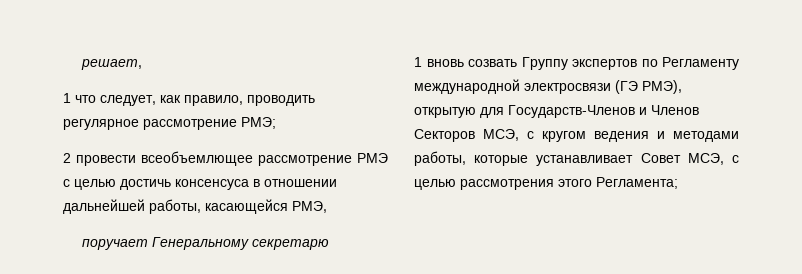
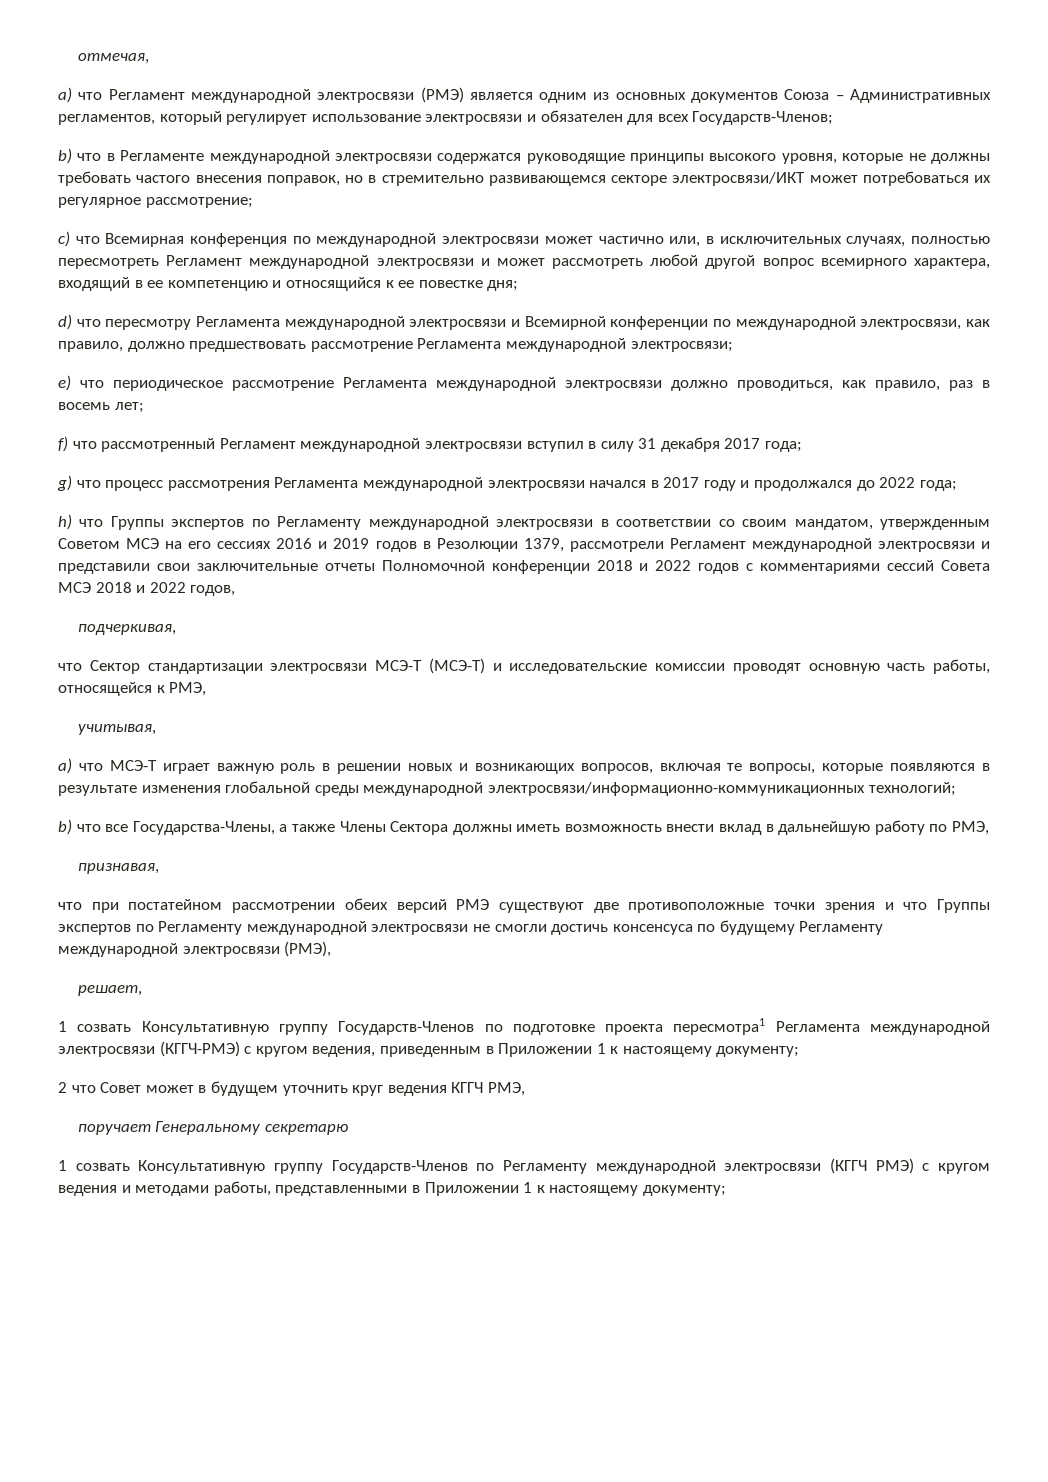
+ отмечая,
+ a) что Регламент международной электросвязи (РМЭ) является одним из основных документов Союза – Административных регламентов, который регулирует использование электросвязи и обязателен для всех Государств-Членов;
+ b) что в Регламенте международной электросвязи содержатся руководящие принципы высокого уровня, которые не должны требовать частого внесения поправок, но в стремительно развивающемся секторе электросвязи/ИКТ может потребоваться их регулярное рассмотрение;
+ c) что Всемирная конференция по международной электросвязи может частично или, в исключительных случаях, полностью пересмотреть Регламент международной электросвязи и может рассмотреть любой другой вопрос всемирного характера, входящий в ее компетенцию и относящийся к ее повестке дня;
+ d) что пересмотру Регламента международной электросвязи и Всемирной конференции по международной электросвязи, как правило, должно предшествовать рассмотрение Регламента международной электросвязи;
+ e) что периодическое рассмотрение Регламента международной электросвязи должно проводиться, как правило, раз в восемь лет;
+ f) что рассмотренный Регламент международной электросвязи вступил в силу 31 декабря 2017 года;
+ g) что процесс рассмотрения Регламента международной электросвязи начался в 2017 году и продолжался до 2022 года;
+ h) что Группы экспертов по Регламенту международной электросвязи в соответствии со своим мандатом, утвержденным Советом МСЭ на его сессиях 2016 и 2019 годов в Резолюции 1379, рассмотрели Регламент международной электросвязи и представили свои заключительные отчеты Полномочной конференции 2018 и 2022 годов с комментариями сессий Совета МСЭ 2018 и 2022 годов,
+ подчеркивая,
+ что Сектор стандартизации электросвязи МСЭ-Т (МСЭ-Т) и исследовательские комиссии проводят основную часть работы, относящейся к РМЭ,
+ учитывая,
+ a) что МСЭ-Т играет важную роль в решении новых и возникающих вопросов, включая те вопросы, которые появляются в результате изменения глобальной среды международной электросвязи/информационно-коммуникационных технологий;
+ b) что все Государства-Члены, а также Члены Сектора должны иметь возможность внести вклад в дальнейшую работу по РМЭ,
+ признавая,
+ что при постатейном рассмотрении обеих версий РМЭ существуют две противоположные точки зрения и что Группы экспертов по Регламенту международной электросвязи не смогли достичь консенсуса по будущему Регламенту международной электросвязи (РМЭ),
  решает,
- 1 что следует, как правило, проводить регулярное рассмотрение РМЭ;
- 2 провести всеобъемлющее рассмотрение РМЭ с целью достичь консенсуса в отношении дальнейшей работы, касающейся РМЭ,
+ 1 созвать Консультативную группу Государств-Членов по подготовке проекта пересмотра1 Регламента международной электросвязи (КГГЧ-РМЭ) с кругом ведения, приведенным в Приложении 1 к настоящему документу;
+ 2 что Совет может в будущем уточнить круг ведения КГГЧ РМЭ,
- 1 вновь созвать Группу экспертов по Регламенту международной электросвязи (ГЭ РМЭ), открытую для Государств-Членов и Членов Секторов МСЭ, с кругом ведения и методами работы, которые устанавливает Совет МСЭ, с целью рассмотрения этого Регламента;
+ 1 созвать Консультативную группу Государств-Членов по Регламенту международной электросвязи (КГГЧ РМЭ) с кругом ведения и методами работы, представленными в Приложении 1 к настоящему документу;

